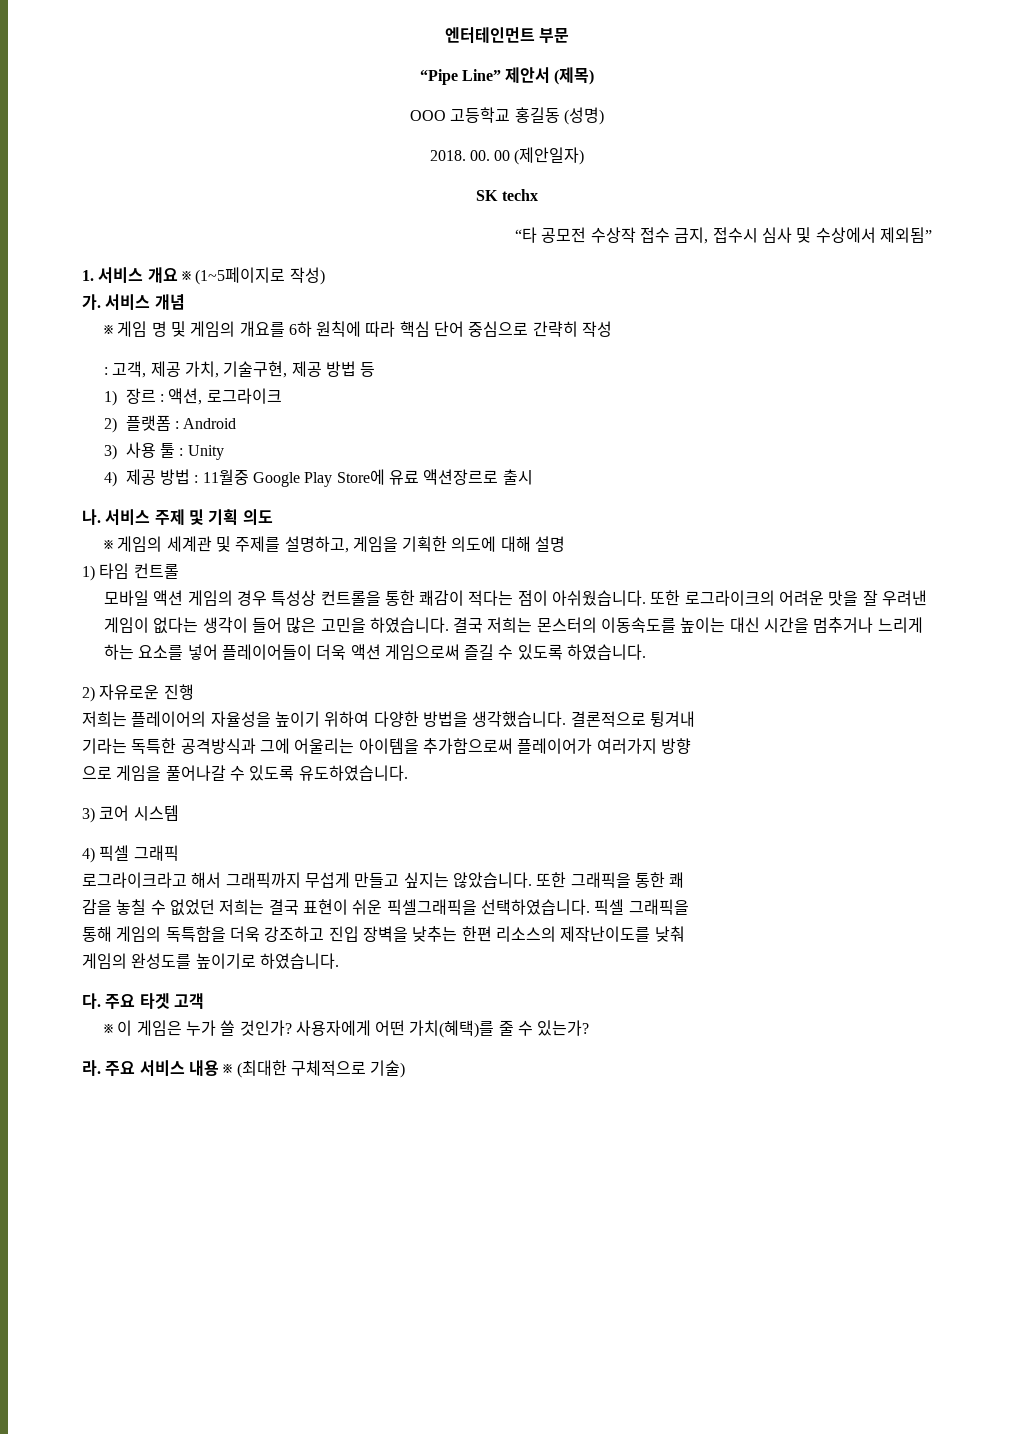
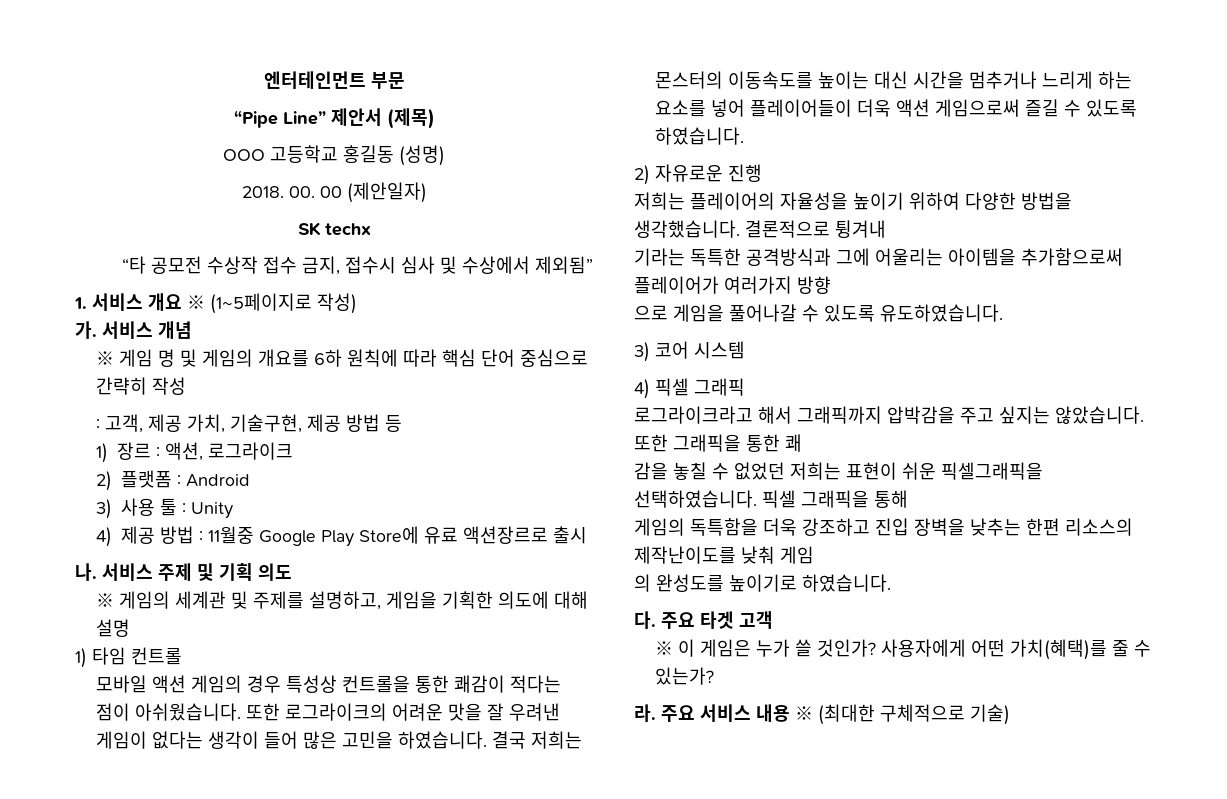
- 로그라이크라고 해서 그래픽까지 무섭게 만들고 싶지는 않았습니다.
+ 로그라이크라고 해서 그래픽까지 압박감을 주고 싶지는 않았습니다.
- 감을 놓칠 수 없었던 저희는 결국 표현이 쉬운 픽셀그래픽을 선택하였습니다.
+ 감을 놓칠 수 없었던 저희는 표현이 쉬운 픽셀그래픽을 선택하였습니다.
- 픽셀 그래픽을
- 통해 게임의 독특함을 더욱 강조하고 진입 장벽을 낮추는 한편 리소스의 제작난이도를 낮춰
- 게임의 완성도를 높이기로 하였습니다.
+ 픽셀 그래픽을 통해
+ 게임의 독특함을 더욱 강조하고 진입 장벽을 낮추는 한편 리소스의 제작난이도를 낮춰 게임
+ 의 완성도를 높이기로 하였습니다.

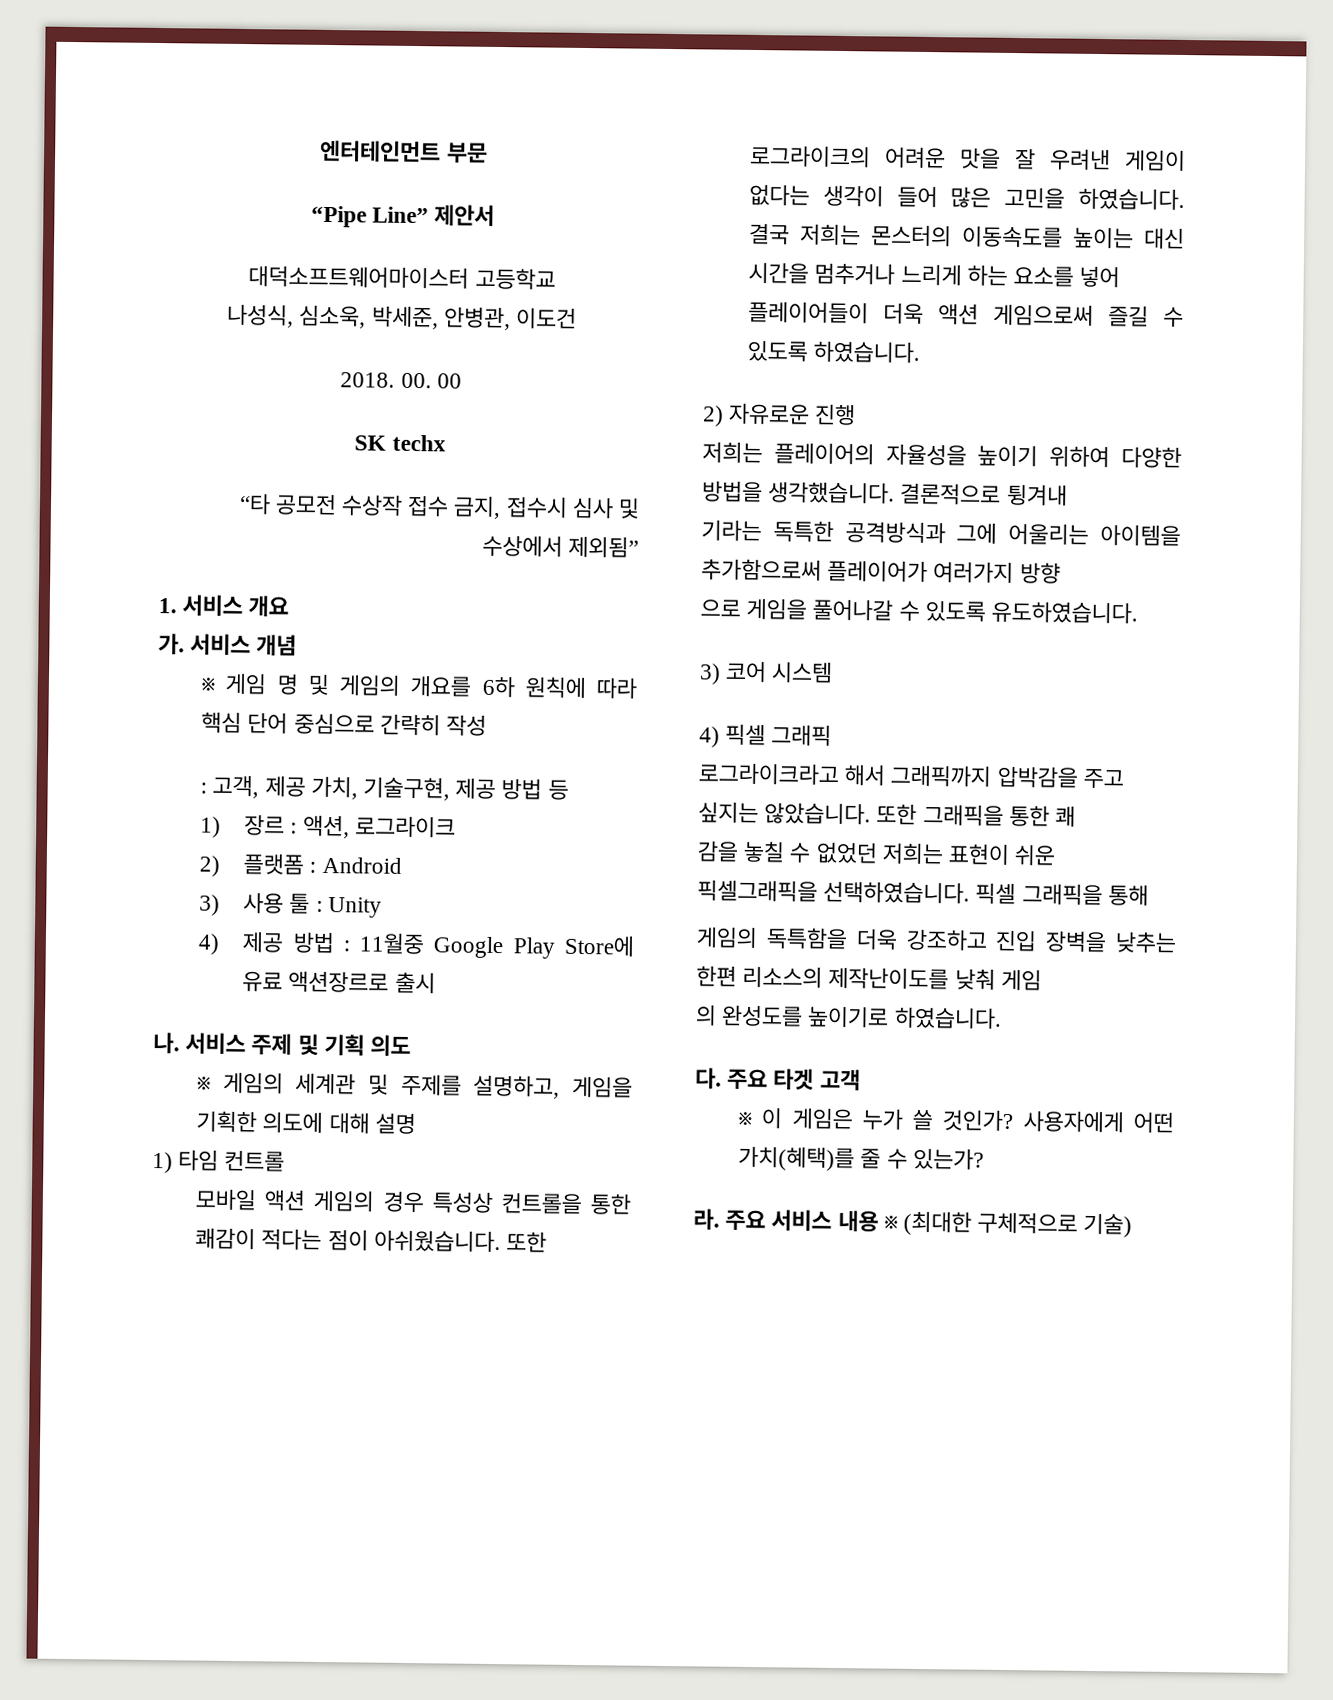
- “Pipe Line” 제안서 (제목)
- OOO 고등학교 홍길동 (성명)
+ “Pipe Line” 제안서
+ 대덕소프트웨어마이스터 고등학교
+ 나성식, 심소욱, 박세준, 안병관, 이도건
- 00. 00 (제안일자)
+ 00. 00
- 1. 서비스 개요 ※ (1~5페이지로 작성)
+ 1. 서비스 개요

